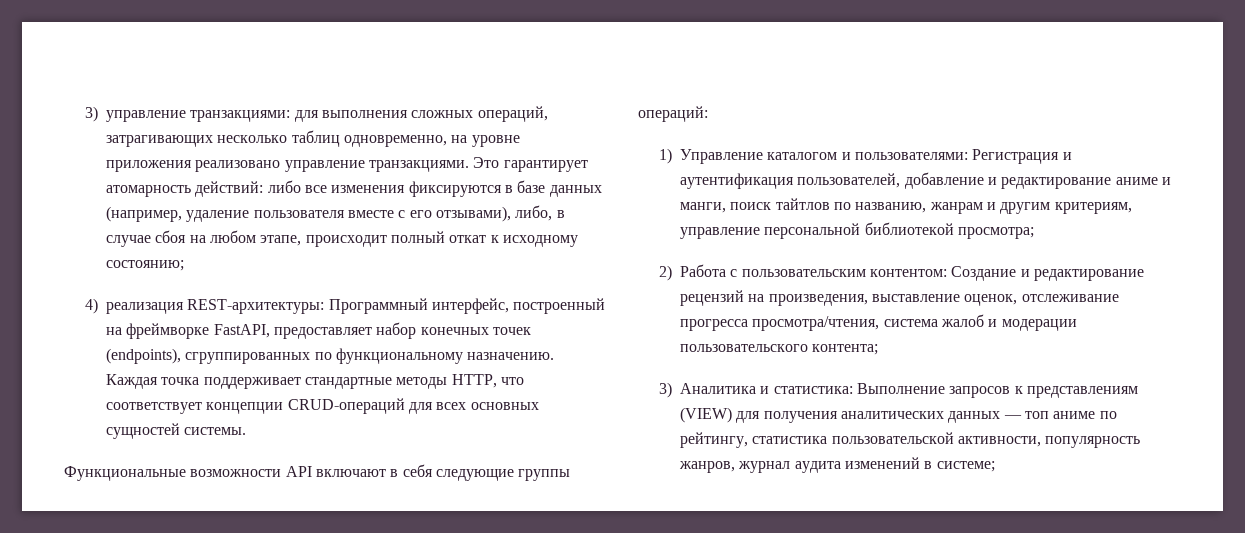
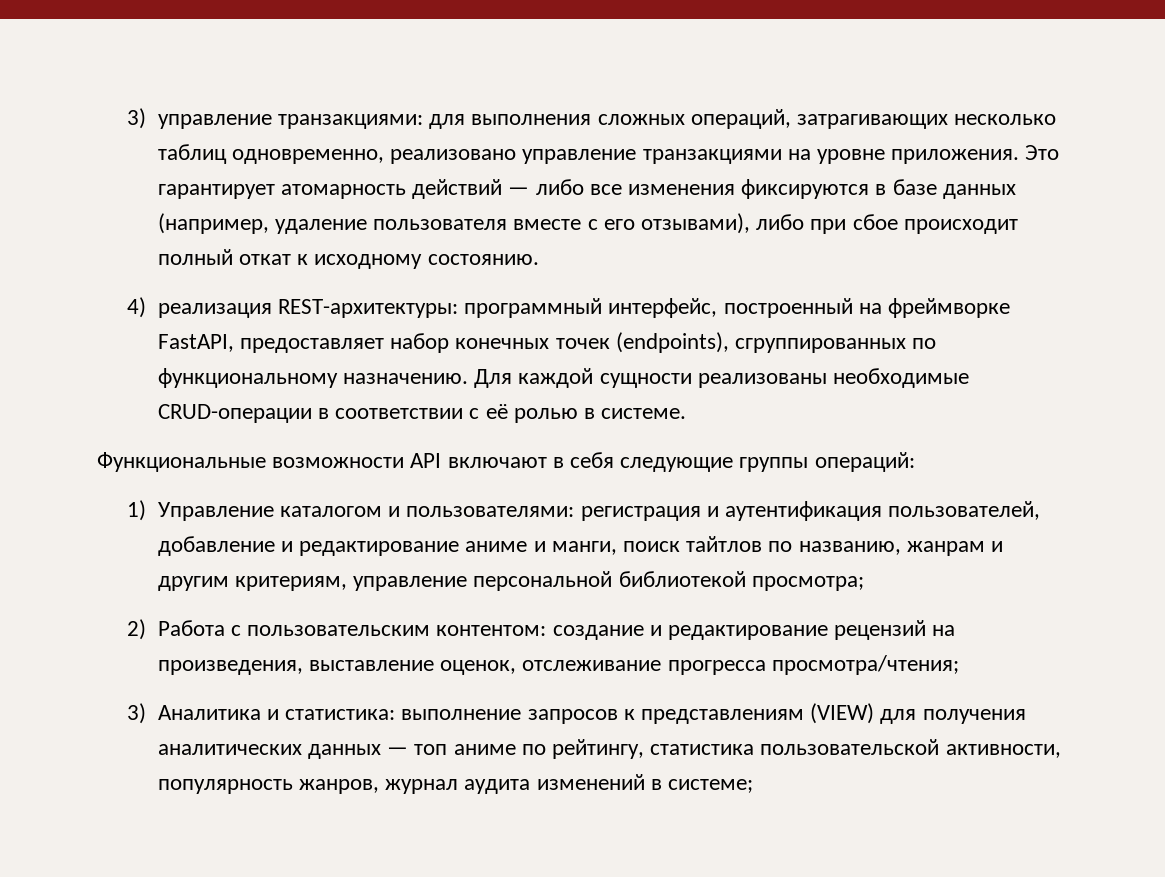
- 3) управление транзакциями: для выполнения сложных операций, затрагивающих несколько таблиц одновременно, на уровне приложения реализовано управление транзакциями.
+ 3) управление транзакциями: для выполнения сложных операций, затрагивающих несколько таблиц одновременно, реализовано управление транзакциями на уровне приложения.
- Это гарантирует атомарность действий: либо все изменения фиксируются в базе данных (например, удаление пользователя вместе с его отзывами), либо, в случае сбоя на любом этапе, происходит полный откат к исходному состоянию;
+ Это гарантирует атомарность действий — либо все изменения фиксируются в базе данных (например, удаление пользователя вместе с его отзывами), либо при сбое происходит полный откат к исходному состоянию.
- 4) реализация REST-архитектуры: Программный интерфейс, построенный на фреймворке FastAPI, предоставляет набор конечных точек (endpoints), сгруппированных по функциональному назначению.
+ 4) реализация REST-архитектуры: программный интерфейс, построенный на фреймворке FastAPI, предоставляет набор конечных точек (endpoints), сгруппированных по функциональному назначению.
- Каждая точка поддерживает стандартные методы HTTP, что соответствует концепции CRUD-операций для всех основных сущностей системы.
+ Для каждой сущности реализованы необходимые CRUD-операции в соответствии с её ролью в системе.
- 1) Управление каталогом и пользователями: Регистрация и аутентификация пользователей, добавление и редактирование аниме и манги, поиск тайтлов по названию, жанрам и другим критериям, управление персональной библиотекой просмотра;
+ 1) Управление каталогом и пользователями: регистрация и аутентификация пользователей, добавление и редактирование аниме и манги, поиск тайтлов по названию, жанрам и другим критериям, управление персональной библиотекой просмотра;
- 2) Работа с пользовательским контентом: Создание и редактирование рецензий на произведения, выставление оценок, отслеживание прогресса просмотра/чтения, система жалоб и модерации пользовательского контента;
+ 2) Работа с пользовательским контентом: создание и редактирование рецензий на произведения, выставление оценок, отслеживание прогресса просмотра/чтения;
- 3) Аналитика и статистика: Выполнение запросов к представлениям (VIEW) для получения аналитических данных — топ аниме по рейтингу, статистика пользовательской активности, популярность жанров, журнал аудита изменений в системе;
+ 3) Аналитика и статистика: выполнение запросов к представлениям (VIEW) для получения аналитических данных — топ аниме по рейтингу, статистика пользовательской активности, популярность жанров, журнал аудита изменений в системе;

